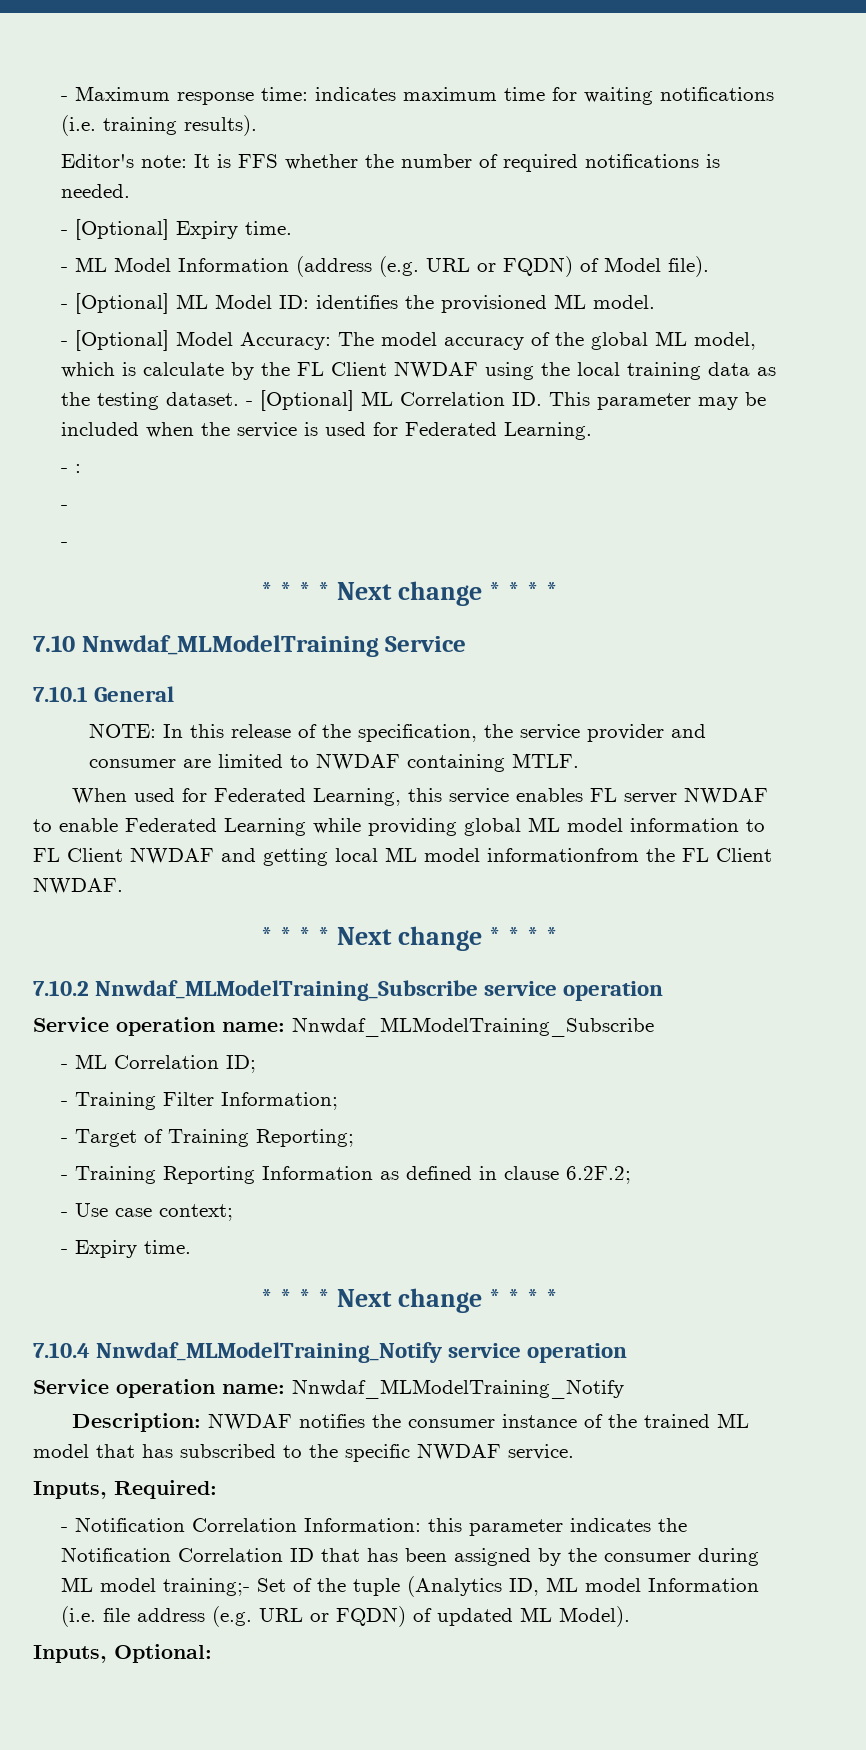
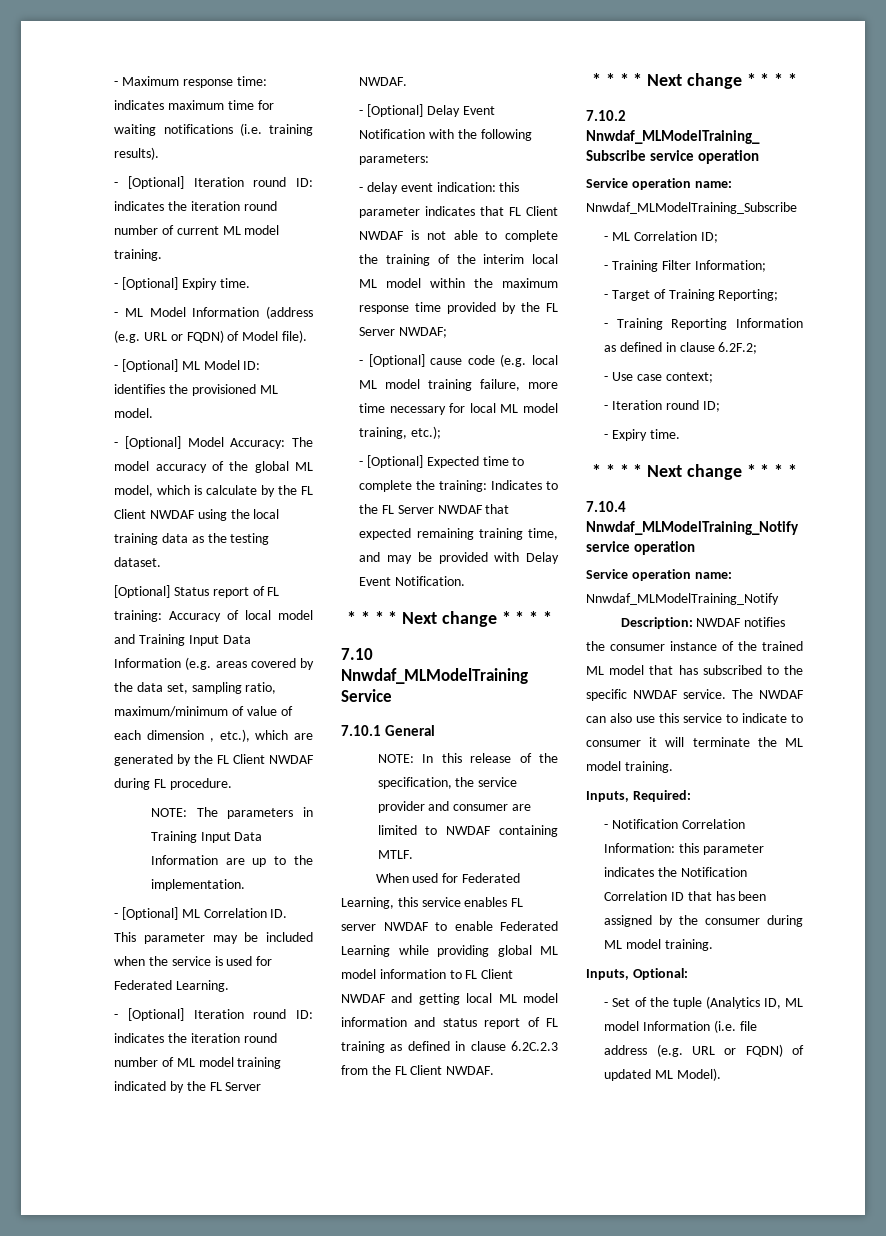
- Editor's note: It is FFS whether the number of required notifications is needed.
+ - [Optional] Iteration round ID: indicates the iteration round number of current ML model training.
- - [Optional] Model Accuracy: The model accuracy of the global ML model, which is calculate by the FL Client NWDAF using the local training data as the testing dataset. - [Optional] ML Correlation ID. This parameter may be included when the service is used for Federated Learning.
+ - [Optional] Model Accuracy: The model accuracy of the global ML model, which is calculate by the FL Client NWDAF using the local training data as the testing dataset.
+ [Optional] Status report of FL training: Accuracy of local model and Training Input Data Information (e.g. areas covered by the data set, sampling ratio, maximum/minimum of value of each dimension , etc.), which are generated by the FL Client NWDAF during FL procedure.
+ NOTE: The parameters in Training Input Data Information are up to the implementation.
+ - [Optional] ML Correlation ID. This parameter may be included when the service is used for Federated Learning.
- - :
- -
- -
+ - [Optional] Iteration round ID: indicates the iteration round number of ML model training indicated by the FL Server NWDAF.
+ - [Optional] Delay Event Notification with the following parameters:
+ - delay event indication: this parameter indicates that FL Client NWDAF is not able to complete the training of the interim local ML model within the maximum response time provided by the FL Server NWDAF;
+ - [Optional] cause code (e.g. local ML model training failure, more time necessary for local ML model training, etc.);
+ - [Optional] Expected time to complete the training: Indicates to the FL Server NWDAF that expected remaining training time, and may be provided with Delay Event Notification.
- When used for Federated Learning, this service enables FL server NWDAF to enable Federated Learning while providing global ML model information to FL Client NWDAF and getting local ML model informationfrom the FL Client NWDAF.
+ When used for Federated Learning, this service enables FL server NWDAF to enable Federated Learning while providing global ML model information to FL Client NWDAF and getting local ML model information and status report of FL training as defined in clause 6.2C.2.3 from the FL Client NWDAF.
+ - Iteration round ID;
+ The NWDAF can also use this service to indicate to consumer it will terminate the ML model training.
- - Notification Correlation Information: this parameter indicates the Notification Correlation ID that has been assigned by the consumer during ML model training;- Set of the tuple (Analytics ID, ML model Information (i.e. file address (e.g. URL or FQDN) of updated ML Model).
+ - Notification Correlation Information: this parameter indicates the Notification Correlation ID that has been assigned by the consumer during ML model training.
+ Inputs, Optional:
+ - Set of the tuple (Analytics ID, ML model Information (i.e. file address (e.g. URL or FQDN) of updated ML Model).
- Inputs, Optional:

